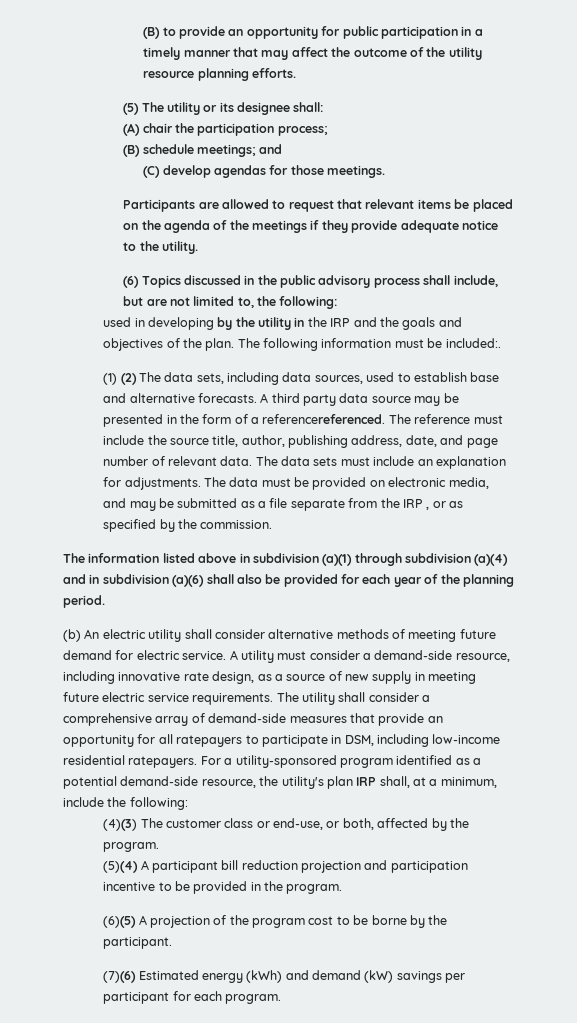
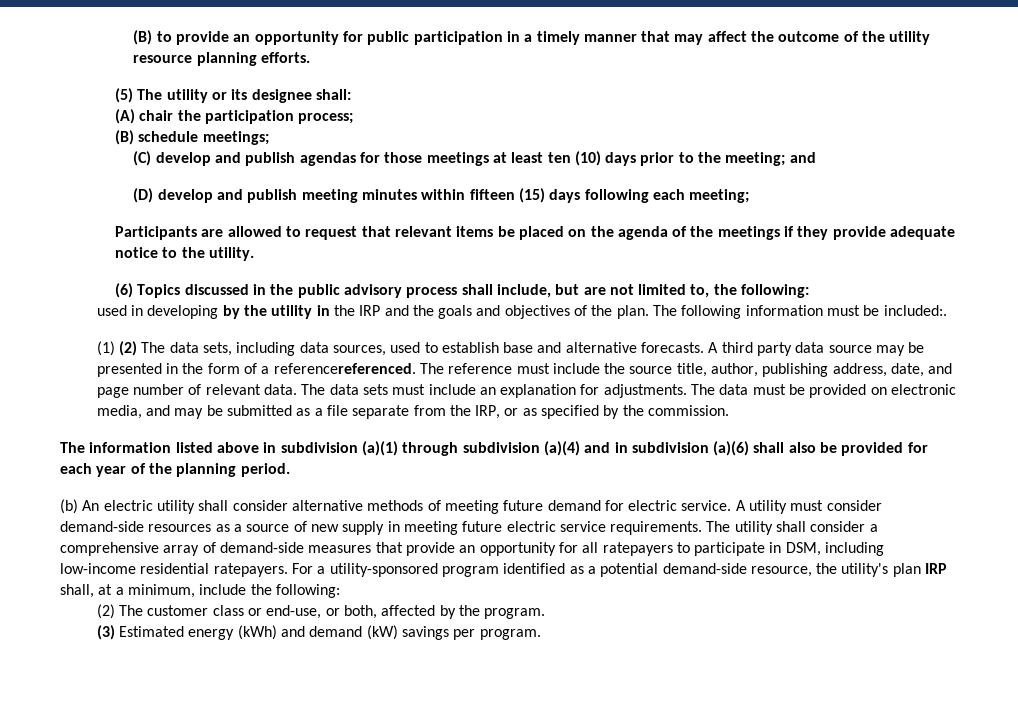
- (B) schedule meetings; and
+ (B) schedule meetings;
- (C) develop agendas for those meetings.
+ (C) develop and publish agendas for those meetings at least ten (10) days prior to the meeting; and
+ (D) develop and publish meeting minutes within fifteen (15) days following each meeting;
- The data must be provided on electronic media, and may be submitted as a file separate from the IRP , or as specified by the commission.
+ The data must be provided on electronic media, and may be submitted as a file separate from the IRP, or as specified by the commission.
- A utility must consider a demand-side resource, including innovative rate design, as a source of new supply in meeting future electric service requirements.
+ A utility must consider demand-side resources as a source of new supply in meeting future electric service requirements.
- (4)(3) The customer class or end-use, or both, affected by the program.
+ (2) The customer class or end-use, or both, affected by the program.
- (5)(4) A participant bill reduction projection and participation incentive to be provided in the program.
- (6)(5) A projection of the program cost to be borne by the participant.
- (7)(6) Estimated energy (kWh) and demand (kW) savings per participant for each program.
+ (3) Estimated energy (kWh) and demand (kW) savings per program.

